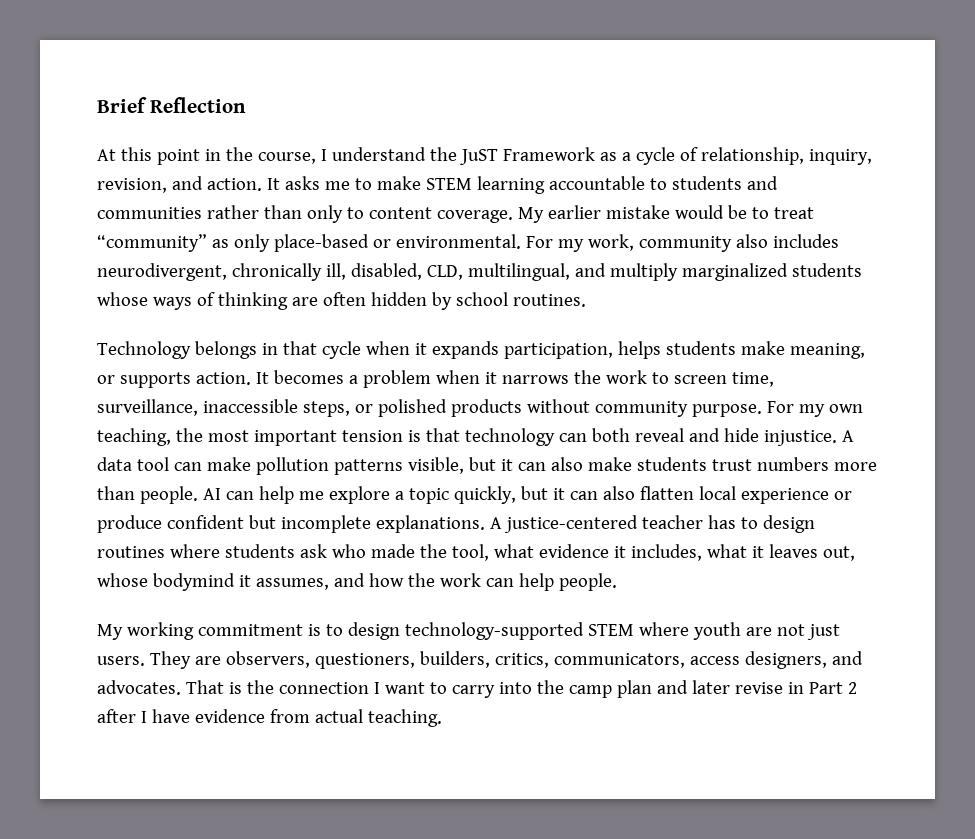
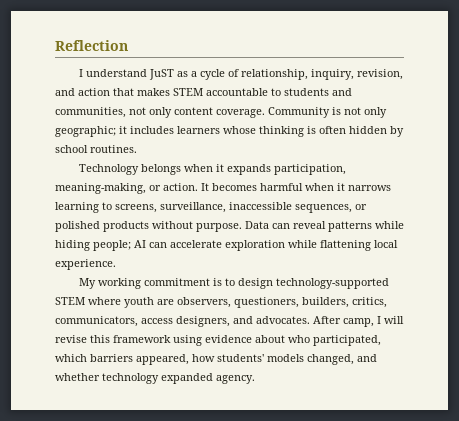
- Brief Reflection
+ Reflection
- At this point in the course, I understand the JuST Framework as a cycle of relationship, inquiry, revision, and action. It asks me to make STEM learning accountable to students and communities rather than only to content coverage. My earlier mistake would be to treat “community” as only place-based or environmental. For my work, community also includes neurodivergent, chronically ill, disabled, CLD, multilingual, and multiply marginalized students whose ways of thinking are often hidden by school routines.
+ I understand JuST as a cycle of relationship, inquiry, revision, and action that makes STEM accountable to students and communities, not only content coverage. Community is not only geographic; it includes learners whose thinking is often hidden by school routines.
- Technology belongs in that cycle when it expands participation, helps students make meaning, or supports action.
+ Technology belongs when it expands participation, meaning-making, or action.
- It becomes a problem when it narrows the work to screen time, surveillance, inaccessible steps, or polished products without community purpose. For my own teaching, the most important tension is that technology can both reveal and hide injustice. A data tool can make pollution patterns visible, but it can also make students trust numbers more than people. AI can help me explore a topic quickly, but it can also flatten local experience or produce confident but incomplete explanations. A justice-centered teacher has to design routines where students ask who made the tool, what evidence it includes, what it leaves out, whose bodymind it assumes, and how the work can help people.
+ It becomes harmful when it narrows learning to screens, surveillance, inaccessible sequences, or polished products without purpose. Data can reveal patterns while hiding people; AI can accelerate exploration while flattening local experience.
- My working commitment is to design technology-supported STEM where youth are not just users. They are observers, questioners, builders, critics, communicators, access designers, and advocates.
+ My working commitment is to design technology-supported STEM where youth are observers, questioners, builders, critics, communicators, access designers, and advocates.
- That is the connection I want to carry into the camp plan and later revise in Part 2 after I have evidence from actual teaching.
+ After camp, I will revise this framework using evidence about who participated, which barriers appeared, how students' models changed, and whether technology expanded agency.

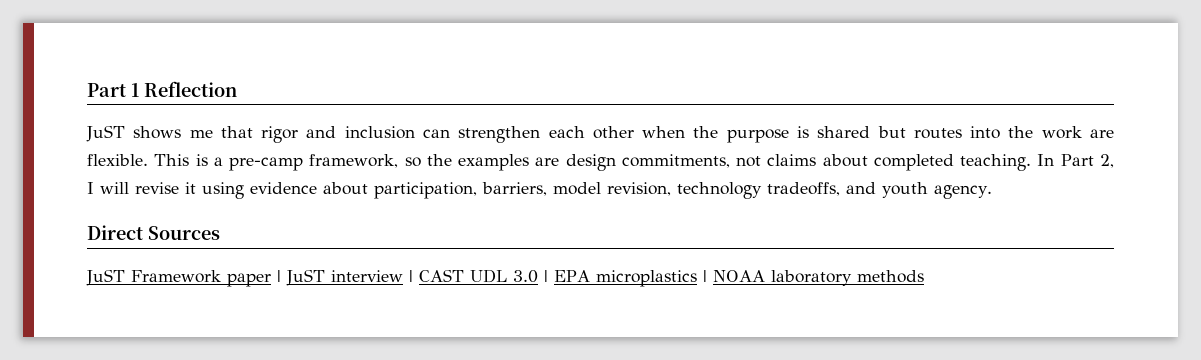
- Reflection
+ Part 1 Reflection
- I understand JuST as a cycle of relationship, inquiry, revision, and action that makes STEM accountable to students and communities, not only content coverage. Community is not only geographic; it includes learners whose thinking is often hidden by school routines.
- Technology belongs when it expands participation, meaning-making, or action. It becomes harmful when it narrows learning to screens, surveillance, inaccessible sequences, or polished products without purpose. Data can reveal patterns while hiding people; AI can accelerate exploration while flattening local experience.
- My working commitment is to design technology-supported STEM where youth are observers, questioners, builders, critics, communicators, access designers, and advocates. After camp, I will revise this framework using evidence about who participated, which barriers appeared, how students' models changed, and whether technology expanded agency.
+ JuST shows me that rigor and inclusion can strengthen each other when the purpose is shared but routes into the work are flexible. This is a pre-camp framework, so the examples are design commitments, not claims about completed teaching. In Part 2, I will revise it using evidence about participation, barriers, model revision, technology tradeoffs, and youth agency.
+ Direct Sources
+ JuST Framework paper | JuST interview | CAST UDL 3.0 | EPA microplastics | NOAA laboratory methods

